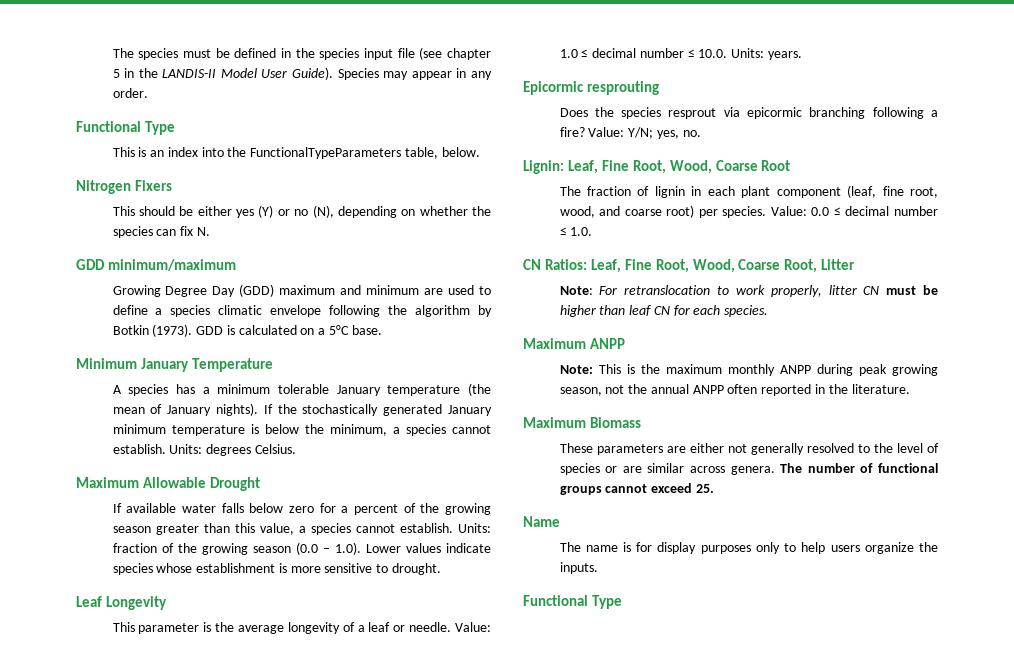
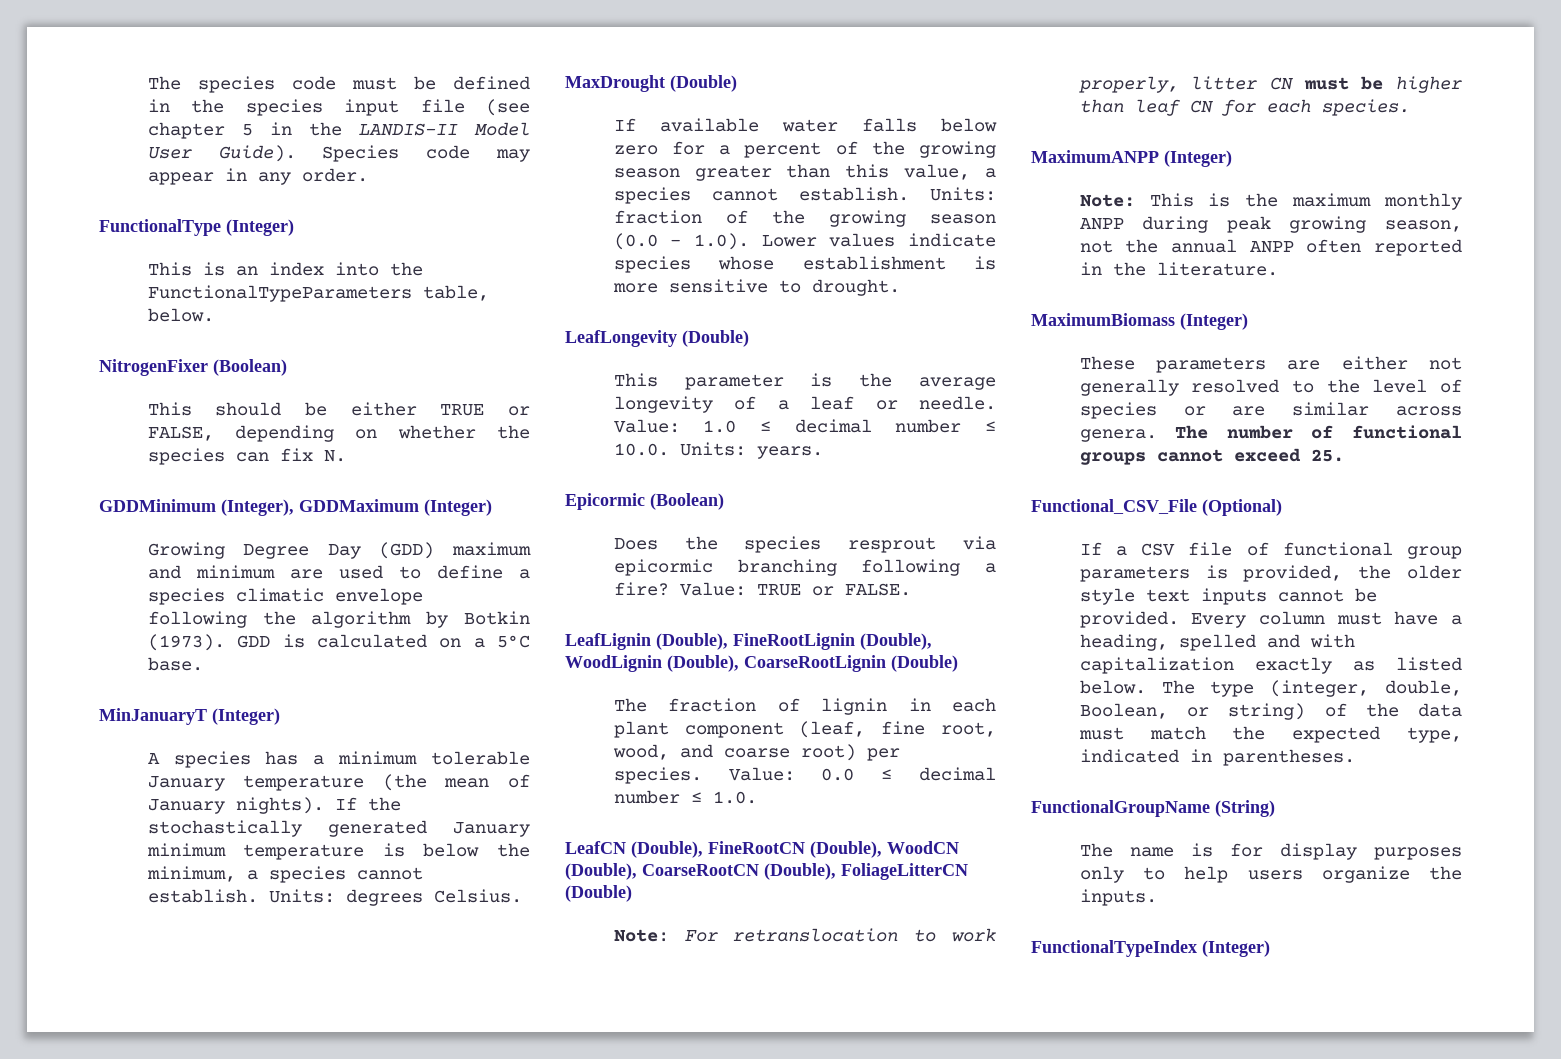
- The species must be defined in the species input file (see chapter 5 in the LANDIS-II Model User Guide).
+ The species code must be defined in the species input file (see chapter 5 in the LANDIS-II Model User Guide).
- Species may appear in any order.
- Functional Type
+ Species code may appear in any order.
+ FunctionalType (Integer)
- Nitrogen Fixers
+ NitrogenFixer (Boolean)
- This should be either yes (Y) or no (N), depending on whether the species can fix N.
+ This should be either TRUE or FALSE, depending on whether the species can fix N.
- GDD minimum/maximum
+ GDDMinimum (Integer), GDDMaximum (Integer)
- Minimum January Temperature
+ MinJanuaryT (Integer)
- Maximum Allowable Drought
+ MaxDrought (Double)
- Leaf Longevity
+ LeafLongevity (Double)
- Epicormic resprouting
+ Epicormic (Boolean)
- Value: Y/N; yes, no.
- Lignin: Leaf, Fine Root, Wood, Coarse Root
+ Value: TRUE or FALSE.
+ LeafLignin (Double), FineRootLignin (Double), WoodLignin (Double), CoarseRootLignin (Double)
- CN Ratios: Leaf, Fine Root, Wood, Coarse Root, Litter
+ LeafCN (Double), FineRootCN (Double), WoodCN (Double), CoarseRootCN (Double), FoliageLitterCN (Double)
- Maximum ANPP
+ MaximumANPP (Integer)
- Maximum Biomass
+ MaximumBiomass (Integer)
- Name
+ Functional_CSV_File (Optional)
+ If a CSV file of functional group parameters is provided, the older style text inputs cannot be provided. Every column must have a heading, spelled and with capitalization exactly as listed below. The type (integer, double, Boolean, or string) of the data must match the expected type, indicated in parentheses.
+ FunctionalGroupName (String)
  The name is for display purposes only to help users organize the inputs.
- Functional Type
+ FunctionalTypeIndex (Integer)

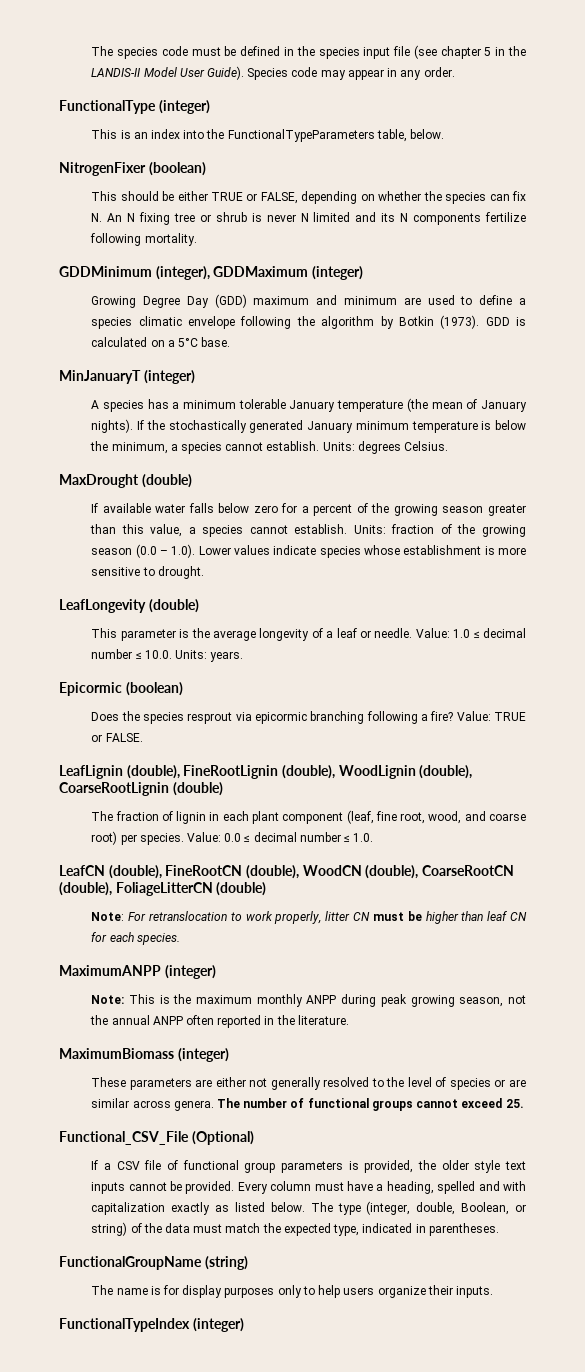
- FunctionalType (Integer)
+ FunctionalType (integer)
- NitrogenFixer (Boolean)
+ NitrogenFixer (boolean)
- This should be either TRUE or FALSE, depending on whether the species can fix N.
- GDDMinimum (Integer), GDDMaximum (Integer)
+ This should be either TRUE or FALSE, depending on whether the species can fix N. An N fixing tree or shrub is never N limited and its N components fertilize following mortality.
+ GDDMinimum (integer), GDDMaximum (integer)
- MinJanuaryT (Integer)
+ MinJanuaryT (integer)
- MaxDrought (Double)
+ MaxDrought (double)
- LeafLongevity (Double)
+ LeafLongevity (double)
- Epicormic (Boolean)
+ Epicormic (boolean)
- LeafLignin (Double), FineRootLignin (Double), WoodLignin (Double), CoarseRootLignin (Double)
+ LeafLignin (double), FineRootLignin (double), WoodLignin (double), CoarseRootLignin (double)
- LeafCN (Double), FineRootCN (Double), WoodCN (Double), CoarseRootCN (Double), FoliageLitterCN (Double)
+ LeafCN (double), FineRootCN (double), WoodCN (double), CoarseRootCN (double), FoliageLitterCN (double)
- MaximumANPP (Integer)
+ MaximumANPP (integer)
- MaximumBiomass (Integer)
+ MaximumBiomass (integer)
- FunctionalGroupName (String)
+ FunctionalGroupName (string)
- The name is for display purposes only to help users organize the inputs.
+ The name is for display purposes only to help users organize their inputs.
- FunctionalTypeIndex (Integer)
+ FunctionalTypeIndex (integer)

